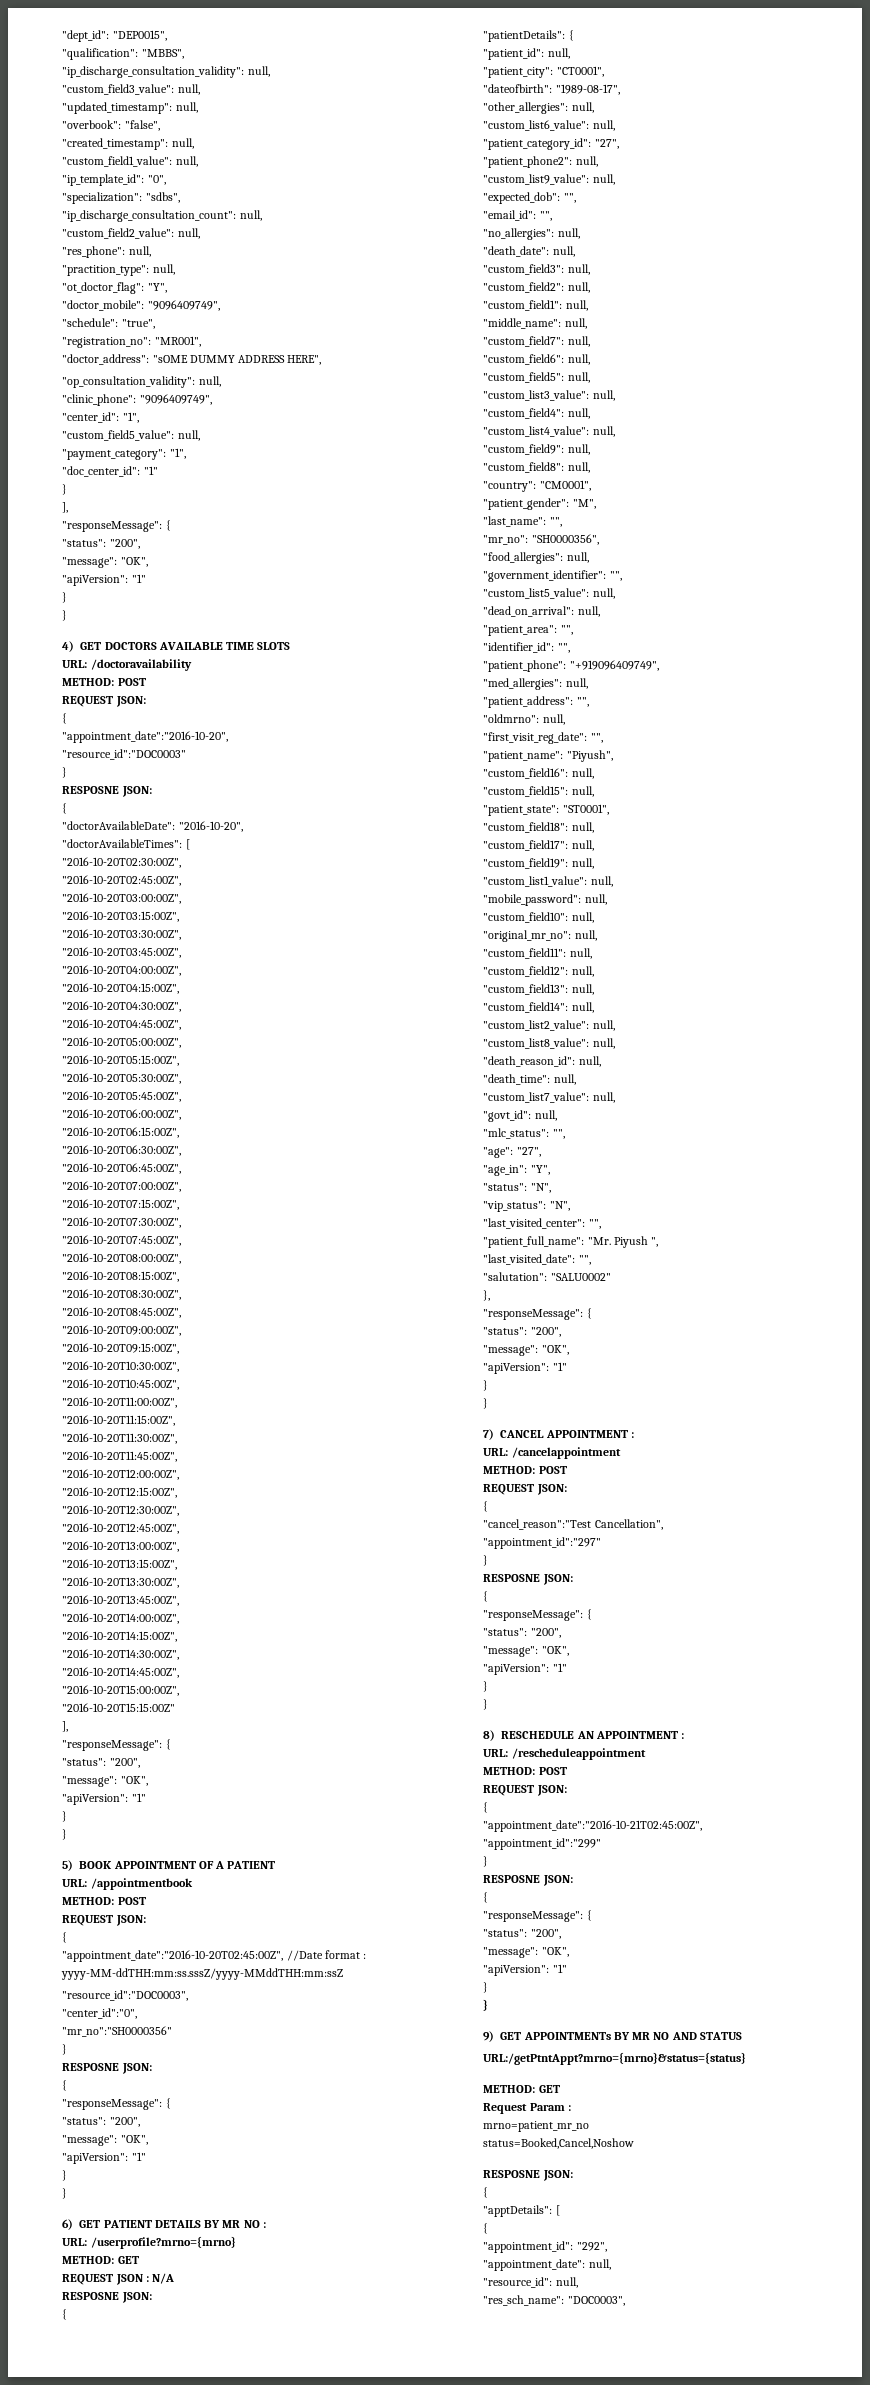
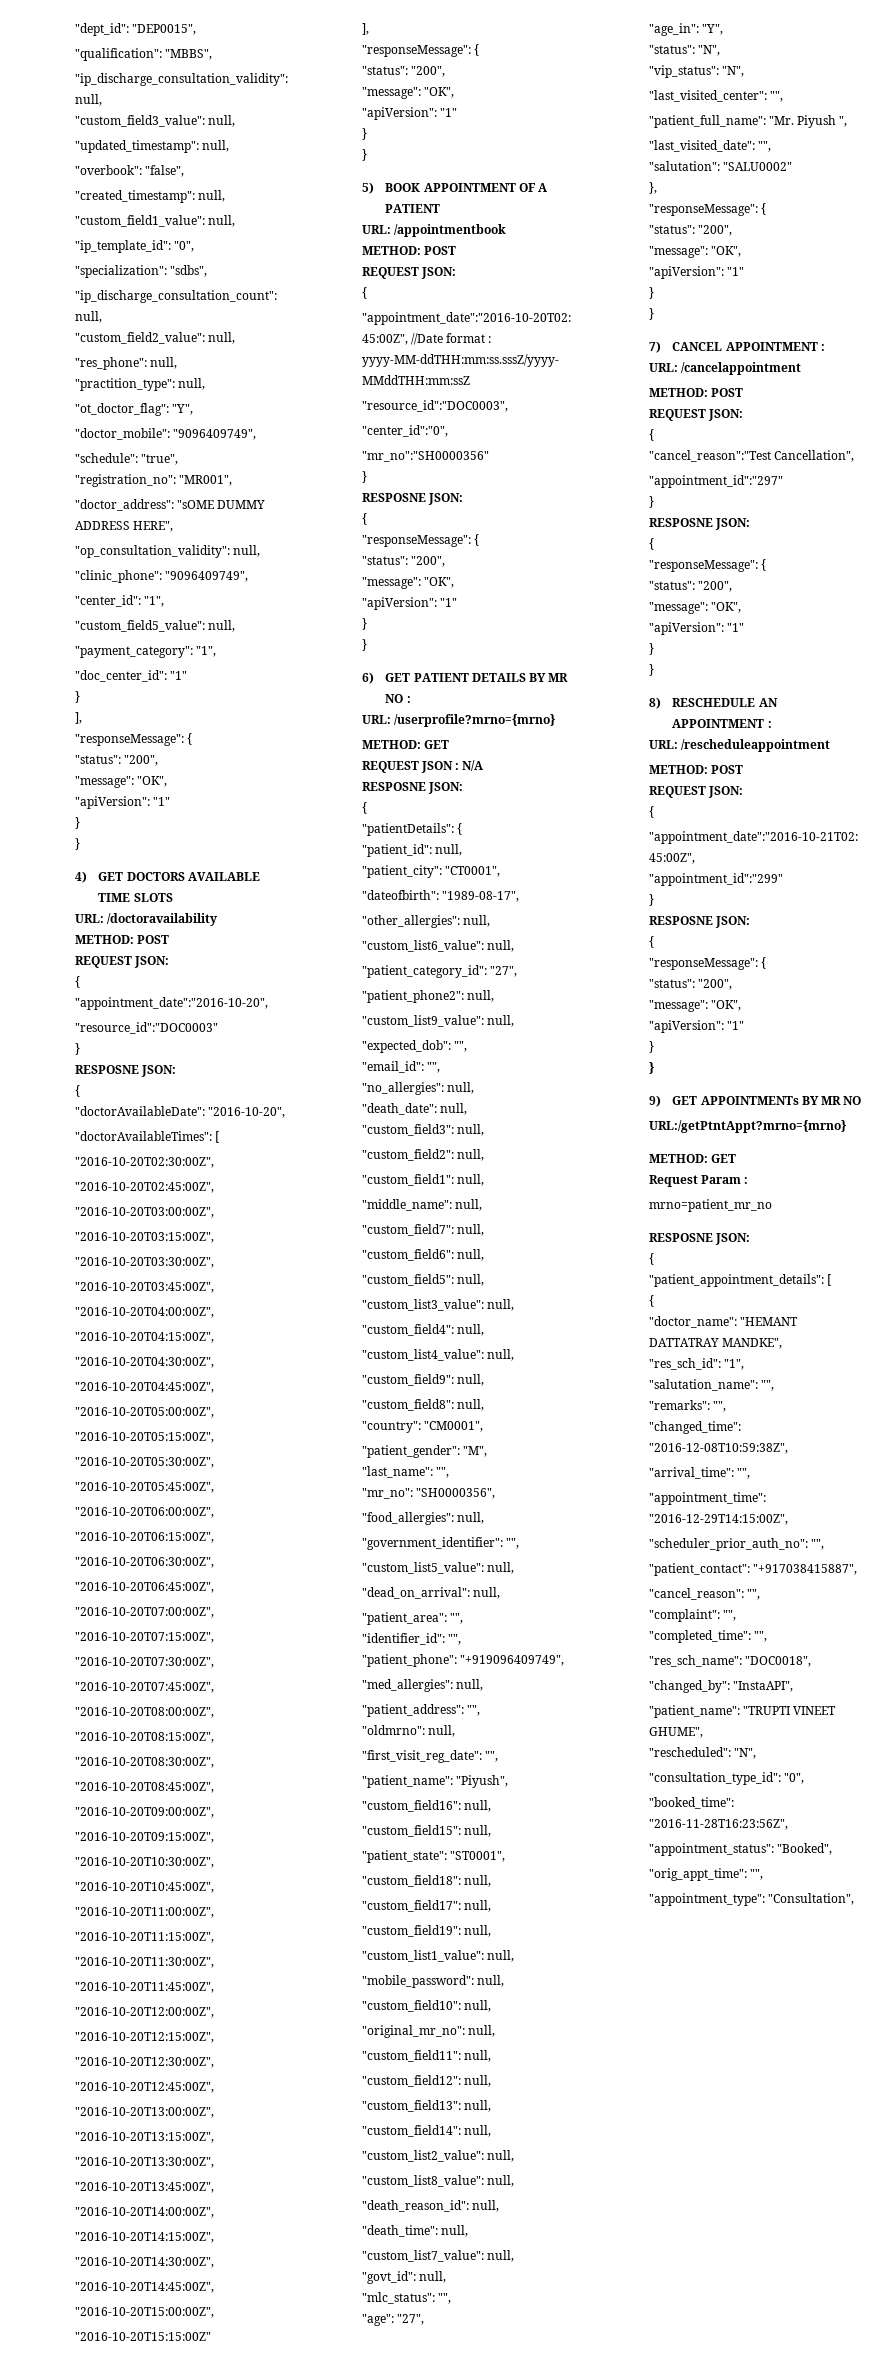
- 9) GET APPOINTMENTs BY MR NO AND STATUS
- URL:/getPtntAppt?mrno={mrno}&status={status}
+ 9) GET APPOINTMENTs BY MR NO
+ URL:/getPtntAppt?mrno={mrno}
  mrno=patient_mr_no
- status=Booked,Cancel,Noshow
  RESPOSNE JSON:
  {
- "apptDetails": [
+ "patient_appointment_details": [
- "appointment_id": "292",
- "appointment_date": null,
- "resource_id": null,
- "res_sch_name": "DOC0003",
+ "doctor_name": "HEMANT DATTATRAY MANDKE",
+ "res_sch_id": "1",
+ "salutation_name": "",
+ "remarks": "",
+ "changed_time": "2016-12-08T10:59:38Z",
+ "arrival_time": "",
+ "appointment_time": "2016-12-29T14:15:00Z",
+ "scheduler_prior_auth_no": "",
+ "patient_contact": "+917038415887",
+ "cancel_reason": "",
+ "complaint": "",
+ "completed_time": "",
+ "res_sch_name": "DOC0018",
+ "changed_by": "InstaAPI",
+ "patient_name": "TRUPTI VINEET GHUME",
+ "rescheduled": "N",
+ "consultation_type_id": "0",
+ "booked_time": "2016-11-28T16:23:56Z",
+ "appointment_status": "Booked",
+ "orig_appt_time": "",
+ "appointment_type": "Consultation",

